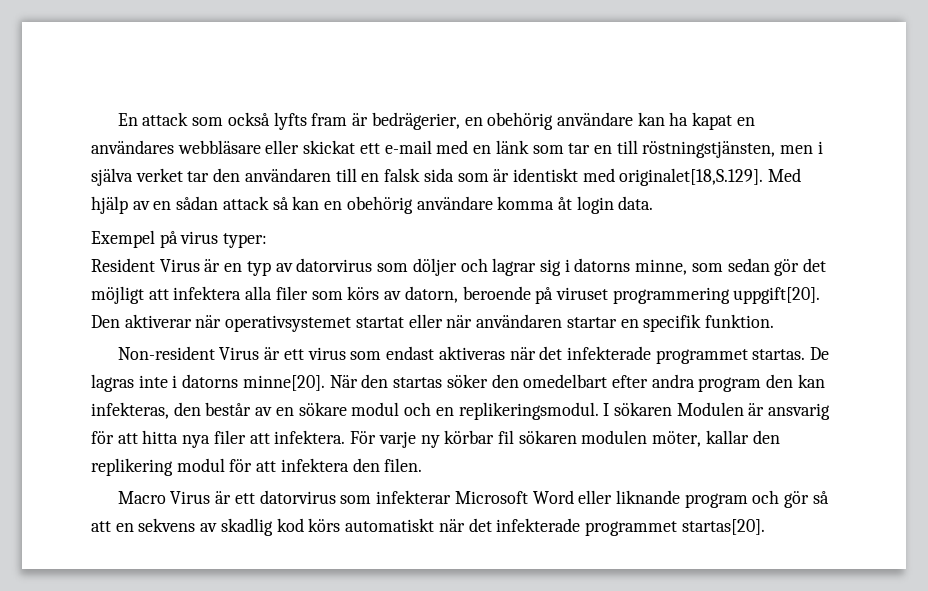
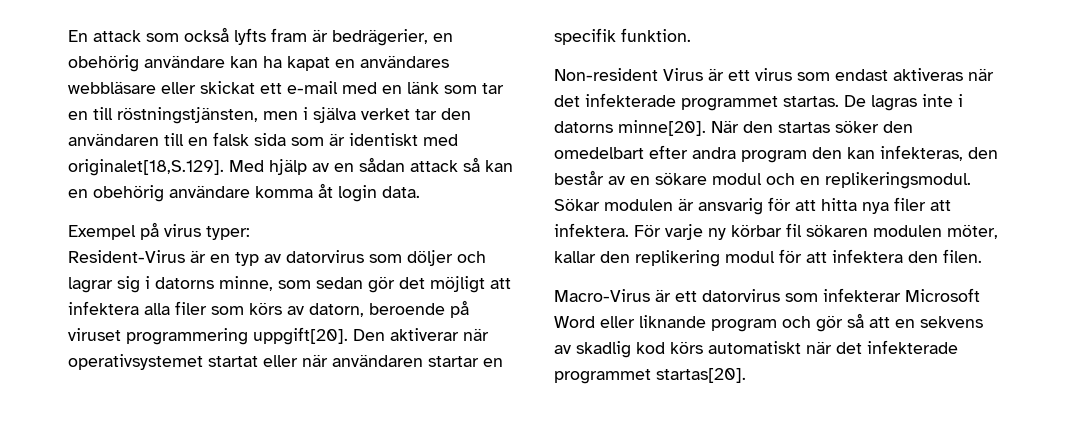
- Resident Virus är en typ av datorvirus som döljer och lagrar sig i datorns minne, som sedan gör det möjligt att infektera alla filer som körs av datorn, beroende på viruset programmering uppgift[20].
+ Resident-Virus är en typ av datorvirus som döljer och lagrar sig i datorns minne, som sedan gör det möjligt att infektera alla filer som körs av datorn, beroende på viruset programmering uppgift[20].
- I sökaren Modulen är ansvarig för att hitta nya filer att infektera.
+ Sökar modulen är ansvarig för att hitta nya filer att infektera.
- Macro Virus är ett datorvirus som infekterar Microsoft Word eller liknande program och gör så att en sekvens av skadlig kod körs automatiskt när det infekterade programmet startas[20].
+ Macro-Virus är ett datorvirus som infekterar Microsoft Word eller liknande program och gör så att en sekvens av skadlig kod körs automatiskt när det infekterade programmet startas[20].

